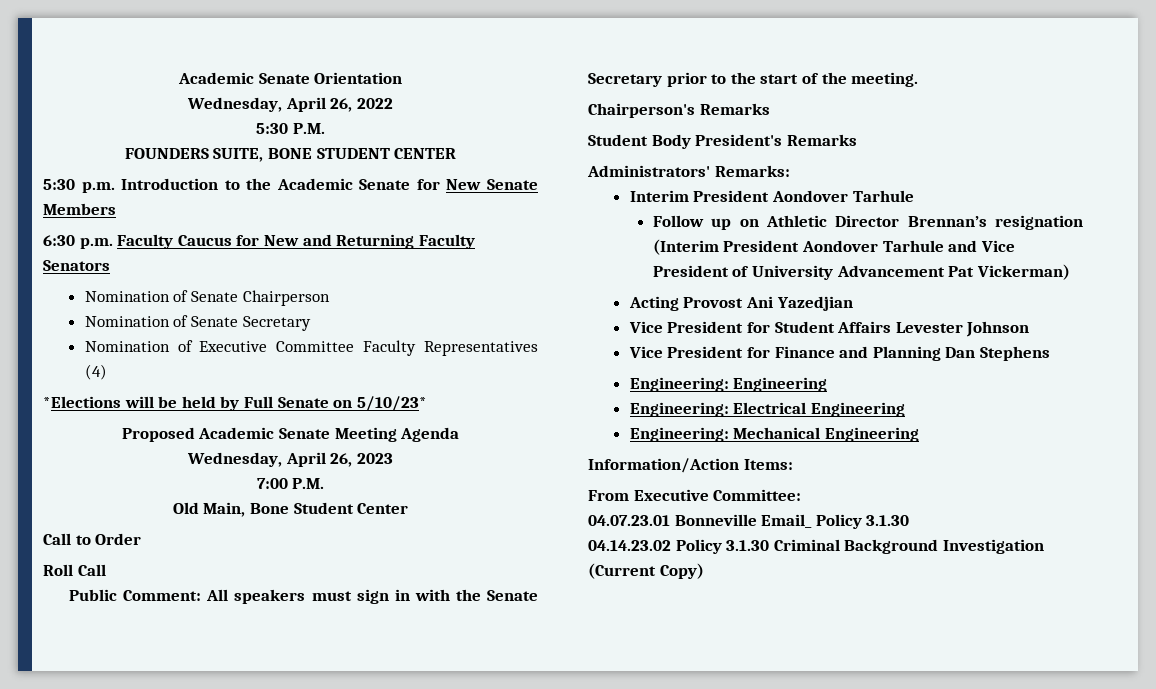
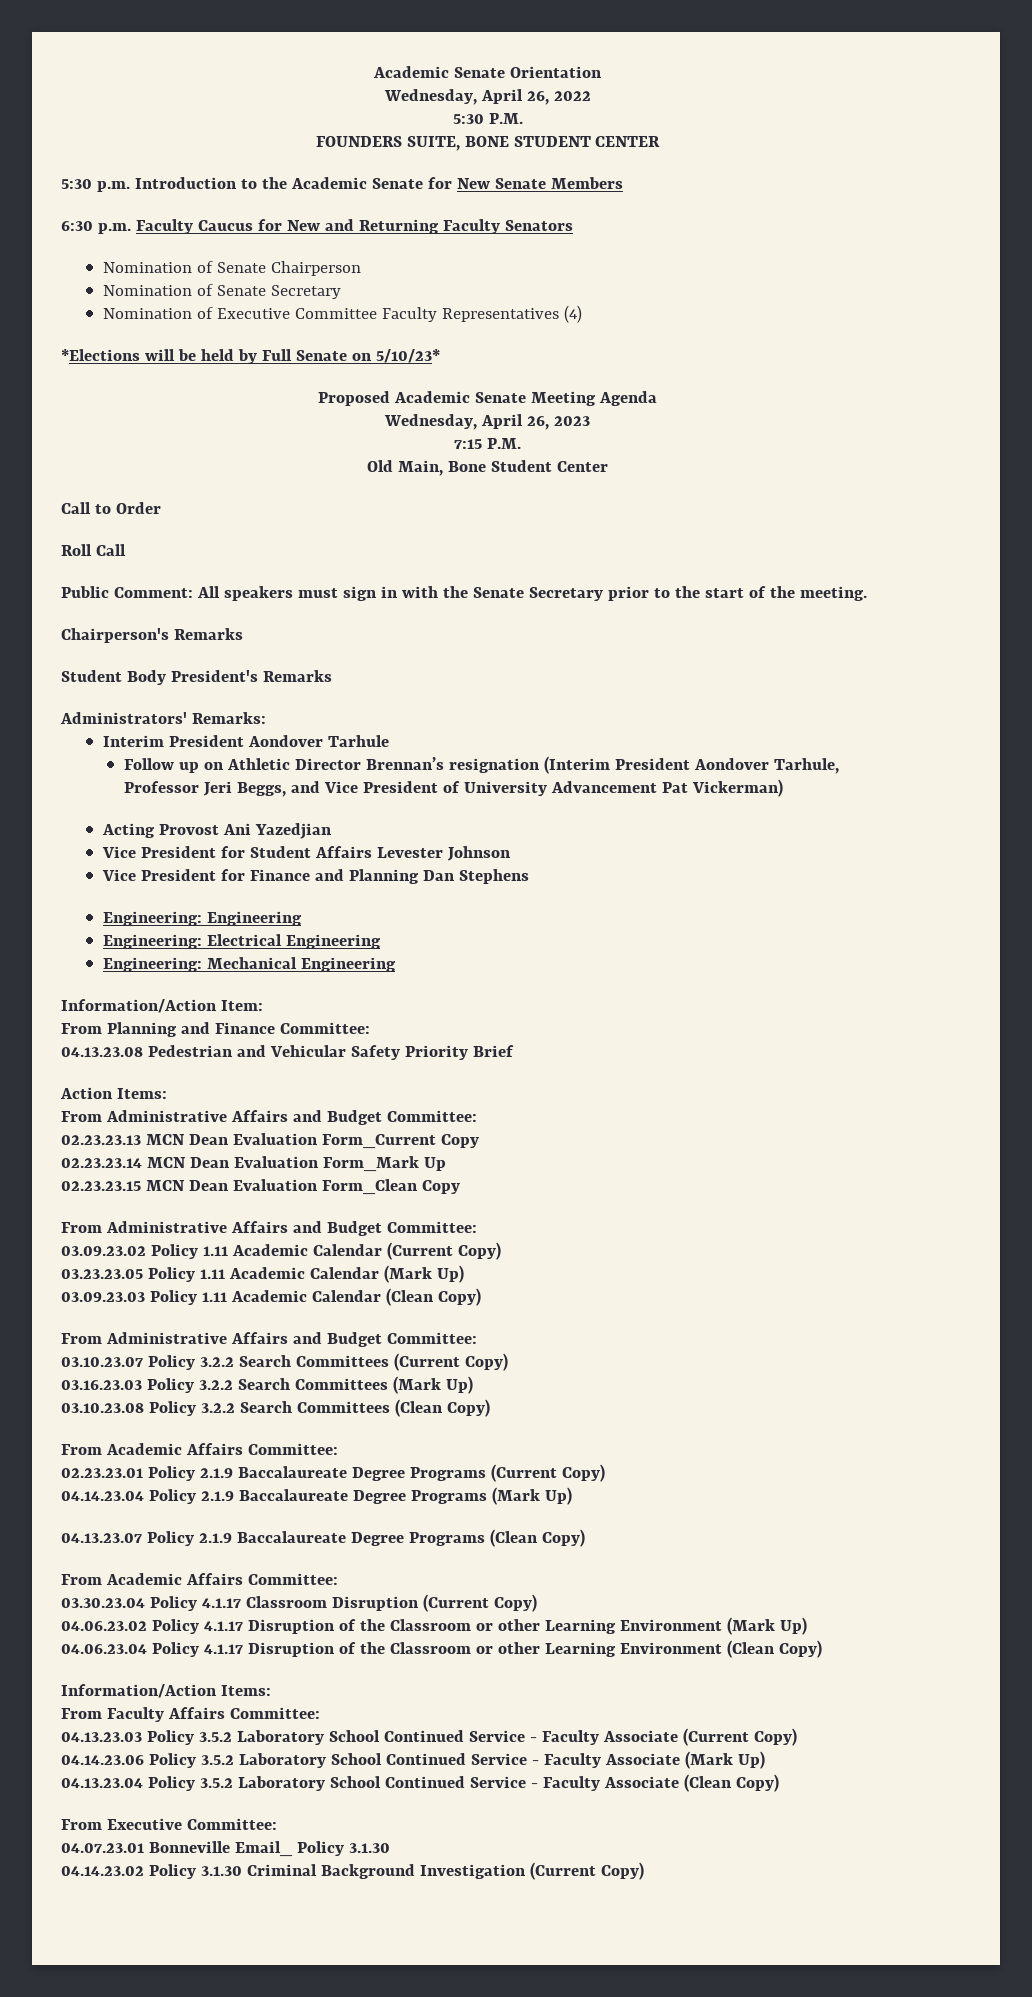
- 7:00 P.M.
+ 7:15 P.M.
- Follow up on Athletic Director Brennan’s resignation (Interim President Aondover Tarhule and Vice President of University Advancement Pat Vickerman)
+ Follow up on Athletic Director Brennan’s resignation (Interim President Aondover Tarhule, Professor Jeri Beggs, and Vice President of University Advancement Pat Vickerman)
+ Information/Action Item:
+ From Planning and Finance Committee:
+ 04.13.23.08 Pedestrian and Vehicular Safety Priority Brief
+ Action Items:
+ From Administrative Affairs and Budget Committee:
+ 02.23.23.13 MCN Dean Evaluation Form_Current Copy
+ 02.23.23.14 MCN Dean Evaluation Form_Mark Up
+ 02.23.23.15 MCN Dean Evaluation Form_Clean Copy
+ From Administrative Affairs and Budget Committee:
+ 03.09.23.02 Policy 1.11 Academic Calendar (Current Copy)
+ 03.23.23.05 Policy 1.11 Academic Calendar (Mark Up)
+ 03.09.23.03 Policy 1.11 Academic Calendar (Clean Copy)
+ From Administrative Affairs and Budget Committee:
+ 03.10.23.07 Policy 3.2.2 Search Committees (Current Copy)
+ 03.16.23.03 Policy 3.2.2 Search Committees (Mark Up)
+ 03.10.23.08 Policy 3.2.2 Search Committees (Clean Copy)
+ From Academic Affairs Committee:
+ 02.23.23.01 Policy 2.1.9 Baccalaureate Degree Programs (Current Copy)
+ 04.14.23.04 Policy 2.1.9 Baccalaureate Degree Programs (Mark Up)
+ 04.13.23.07 Policy 2.1.9 Baccalaureate Degree Programs (Clean Copy)
+ From Academic Affairs Committee:
+ 03.30.23.04 Policy 4.1.17 Classroom Disruption (Current Copy)
+ 04.06.23.02 Policy 4.1.17 Disruption of the Classroom or other Learning Environment (Mark Up)
+ 04.06.23.04 Policy 4.1.17 Disruption of the Classroom or other Learning Environment (Clean Copy)
  Information/Action Items:
+ From Faculty Affairs Committee:
+ 04.13.23.03 Policy 3.5.2 Laboratory School Continued Service - Faculty Associate (Current Copy)
+ 04.14.23.06 Policy 3.5.2 Laboratory School Continued Service - Faculty Associate (Mark Up)
+ 04.13.23.04 Policy 3.5.2 Laboratory School Continued Service - Faculty Associate (Clean Copy)

